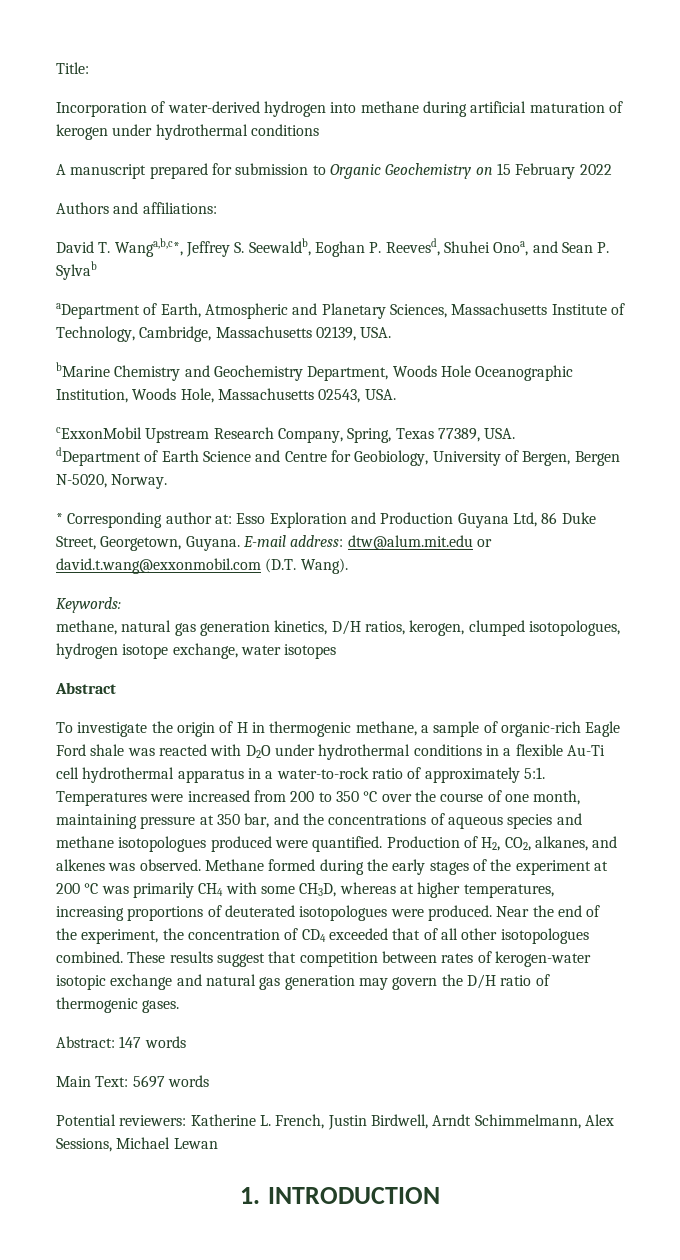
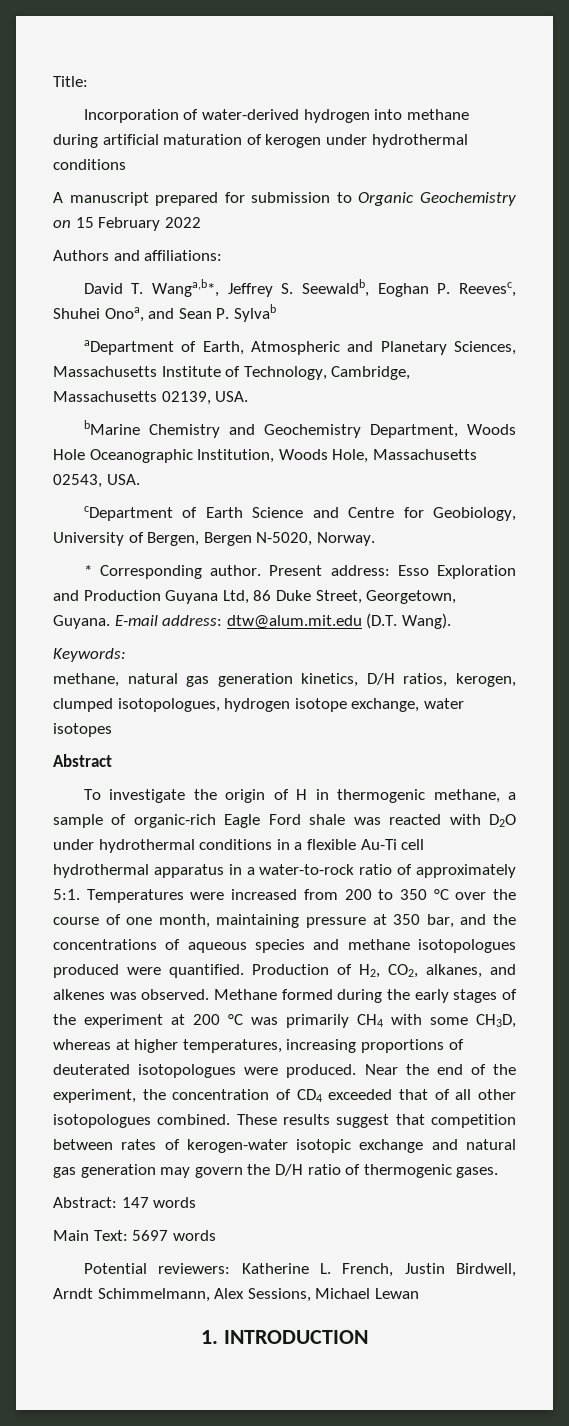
- David T. Wanga,b,c*, Jeffrey S. Seewaldb, Eoghan P. Reevesd, Shuhei Onoa, and Sean P. Sylvab
+ David T. Wanga,b*, Jeffrey S. Seewaldb, Eoghan P. Reevesc, Shuhei Onoa, and Sean P. Sylvab
- cExxonMobil Upstream Research Company, Spring, Texas 77389, USA.
- dDepartment of Earth Science and Centre for Geobiology, University of Bergen, Bergen N-5020, Norway.
+ cDepartment of Earth Science and Centre for Geobiology, University of Bergen, Bergen N-5020, Norway.
- * Corresponding author at: Esso Exploration and Production Guyana Ltd, 86 Duke Street, Georgetown, Guyana.
+ * Corresponding author. Present address: Esso Exploration and Production Guyana Ltd, 86 Duke Street, Georgetown, Guyana.
- E-mail address: dtw@alum.mit.edu or david.t.wang@exxonmobil.com (D.T. Wang).
+ E-mail address: dtw@alum.mit.edu (D.T. Wang).

